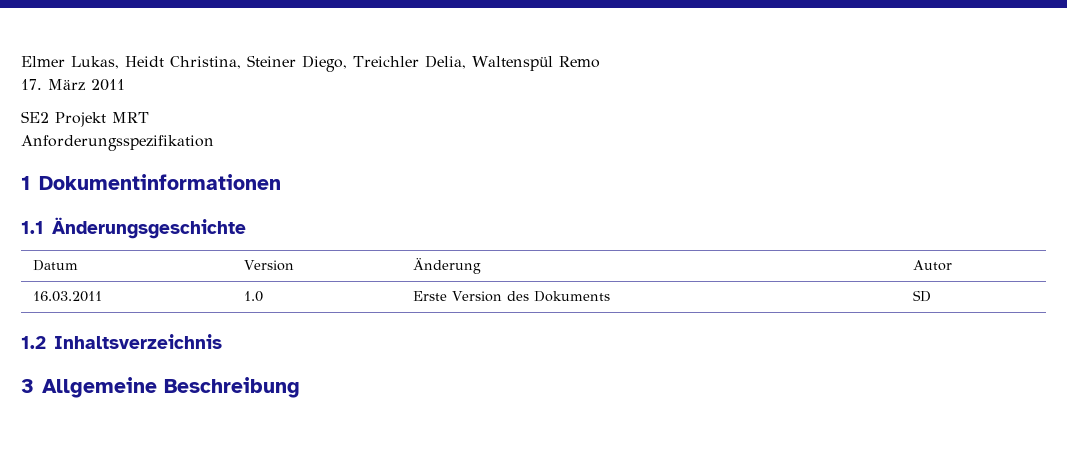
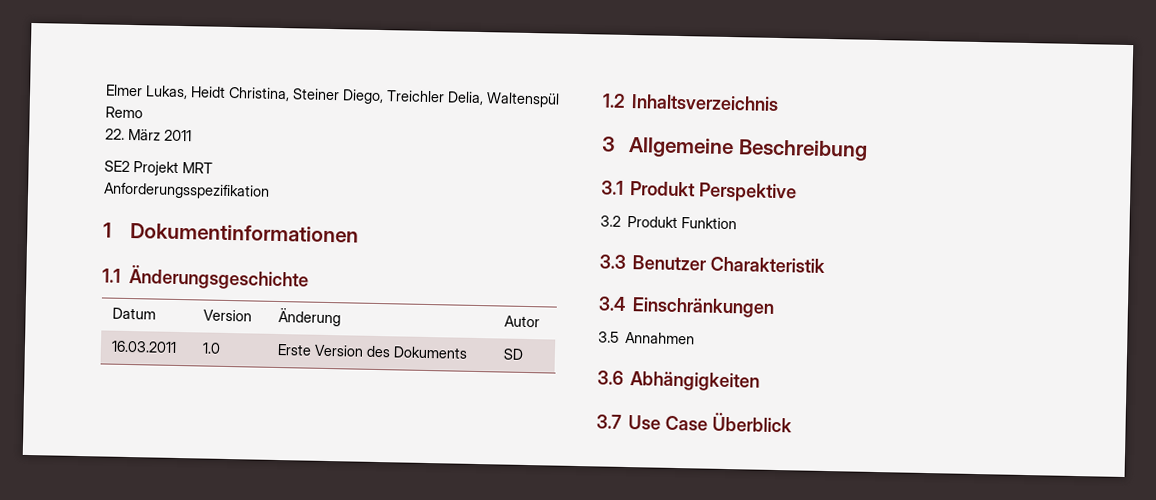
- 17. März 2011
+ 22. März 2011
+ 3.1 Produkt Perspektive
+ 3.2 Produkt Funktion
+ 3.3 Benutzer Charakteristik
+ 3.4 Einschränkungen
+ 3.5 Annahmen
+ 3.6 Abhängigkeiten
+ 3.7 Use Case Überblick

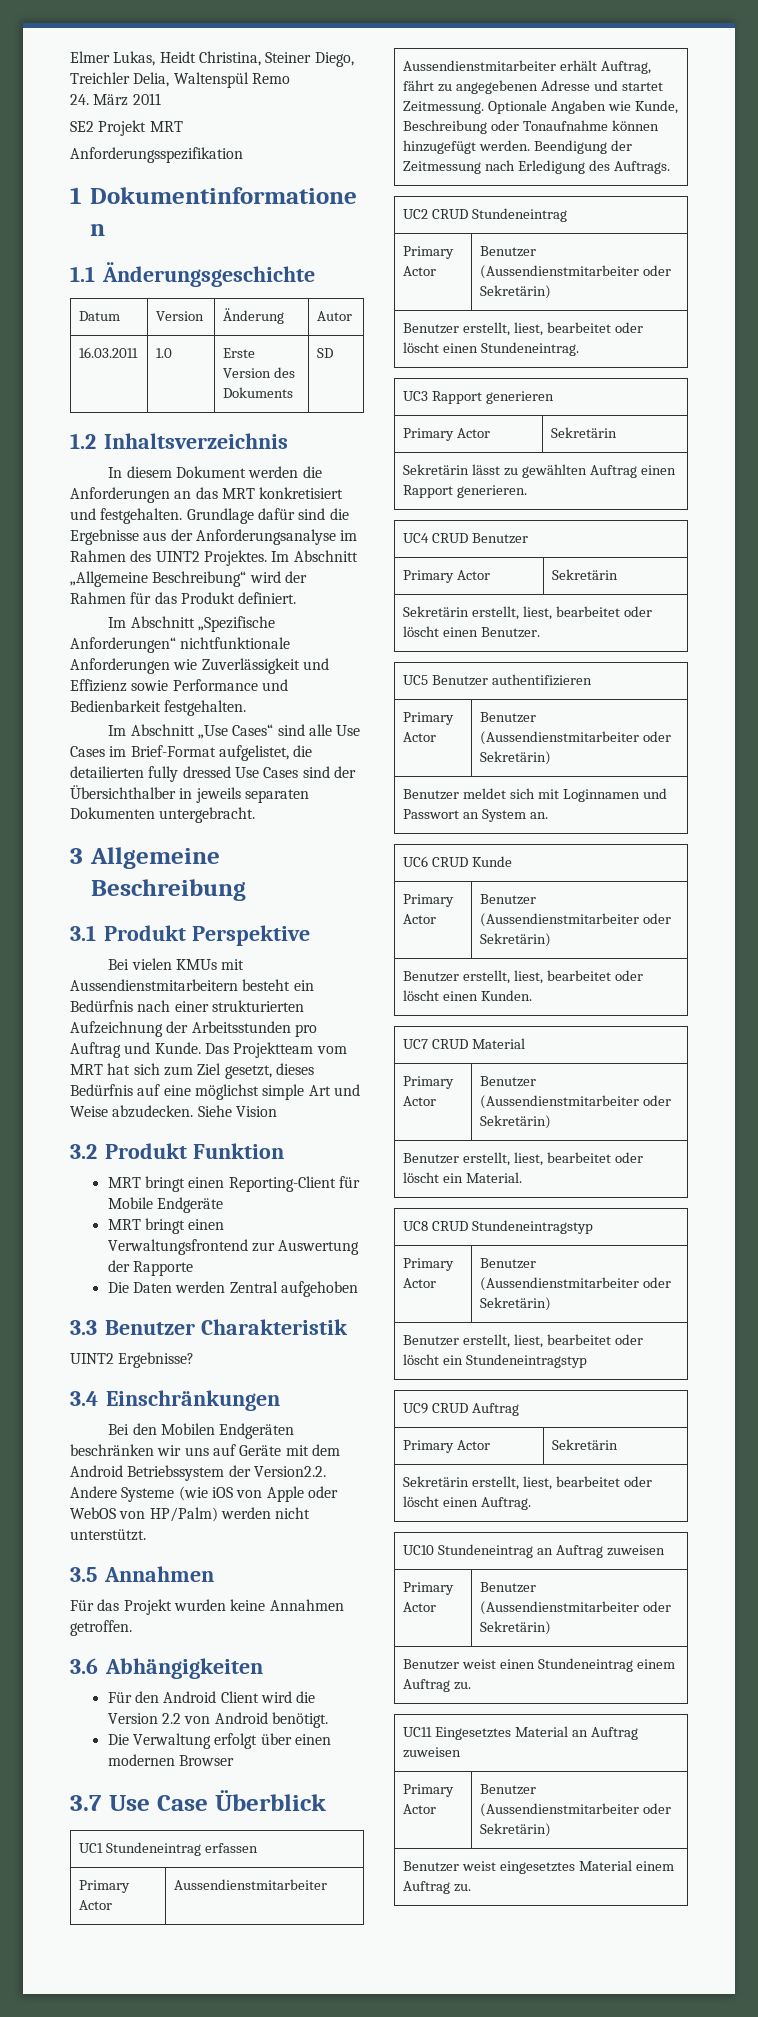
- 22. März 2011
+ 24. März 2011
+ In diesem Dokument werden die Anforderungen an das MRT konkretisiert und festgehalten. Grundlage dafür sind die Ergebnisse aus der Anforderungsanalyse im Rahmen des UINT2 Projektes. Im Abschnitt „Allgemeine Beschreibung“ wird der Rahmen für das Produkt definiert.
+ Im Abschnitt „Spezifische Anforderungen“ nichtfunktionale Anforderungen wie Zuverlässigkeit und Effizienz sowie Performance und Bedienbarkeit festgehalten.
+ Im Abschnitt „Use Cases“ sind alle Use Cases im Brief-Format aufgelistet, die detailierten fully dressed Use Cases sind der Übersichthalber in jeweils separaten Dokumenten untergebracht.
+ Bei vielen KMUs mit Aussendienstmitarbeitern besteht ein Bedürfnis nach einer strukturierten Aufzeichnung der Arbeitsstunden pro Auftrag und Kunde. Das Projektteam vom MRT hat sich zum Ziel gesetzt, dieses Bedürfnis auf eine möglichst simple Art und Weise abzudecken. Siehe Vision
  3.2 Produkt Funktion
+ MRT bringt einen Reporting-Client für Mobile Endgeräte
+ MRT bringt einen Verwaltungsfrontend zur Auswertung der Rapporte
+ Die Daten werden Zentral aufgehoben
+ UINT2 Ergebnisse?
+ Bei den Mobilen Endgeräten beschränken wir uns auf Geräte mit dem Android Betriebssystem der Version2.2. Andere Systeme (wie iOS von Apple oder WebOS von HP/Palm) werden nicht unterstützt.
  3.5 Annahmen
+ Für das Projekt wurden keine Annahmen getroffen.
  3.6 Abhängigkeiten
+ Für den Android Client wird die Version 2.2 von Android benötigt.
+ Die Verwaltung erfolgt über einen modernen Browser
  3.7 Use Case Überblick
+ UC1 Stundeneintrag erfassen
+ Primary Actor | Aussendienstmitarbeiter
+ Aussendienstmitarbeiter erhält Auftrag, fährt zu angegebenen Adresse und startet Zeitmessung. Optionale Angaben wie Kunde, Beschreibung oder Tonaufnahme können hinzugefügt werden. Beendigung der Zeitmessung nach Erledigung des Auftrags.
+ UC2 CRUD Stundeneintrag
+ Primary Actor | Benutzer (Aussendienstmitarbeiter oder Sekretärin)
+ Benutzer erstellt, liest, bearbeitet oder löscht einen Stundeneintrag.
+ UC3 Rapport generieren
+ Primary Actor | Sekretärin
+ Sekretärin lässt zu gewählten Auftrag einen Rapport generieren.
+ UC4 CRUD Benutzer
+ Primary Actor | Sekretärin
+ Sekretärin erstellt, liest, bearbeitet oder löscht einen Benutzer.
+ UC5 Benutzer authentifizieren
+ Primary Actor | Benutzer (Aussendienstmitarbeiter oder Sekretärin)
+ Benutzer meldet sich mit Loginnamen und Passwort an System an.
+ UC6 CRUD Kunde
+ Primary Actor | Benutzer (Aussendienstmitarbeiter oder Sekretärin)
+ Benutzer erstellt, liest, bearbeitet oder löscht einen Kunden.
+ UC7 CRUD Material
+ Primary Actor | Benutzer (Aussendienstmitarbeiter oder Sekretärin)
+ Benutzer erstellt, liest, bearbeitet oder löscht ein Material.
+ UC8 CRUD Stundeneintragstyp
+ Primary Actor | Benutzer (Aussendienstmitarbeiter oder Sekretärin)
+ Benutzer erstellt, liest, bearbeitet oder löscht ein Stundeneintragstyp
+ UC9 CRUD Auftrag
+ Primary Actor | Sekretärin
+ Sekretärin erstellt, liest, bearbeitet oder löscht einen Auftrag.
+ UC10 Stundeneintrag an Auftrag zuweisen
+ Primary Actor | Benutzer (Aussendienstmitarbeiter oder Sekretärin)
+ Benutzer weist einen Stundeneintrag einem Auftrag zu.
+ UC11 Eingesetztes Material an Auftrag zuweisen
+ Primary Actor | Benutzer (Aussendienstmitarbeiter oder Sekretärin)
+ Benutzer weist eingesetztes Material einem Auftrag zu.

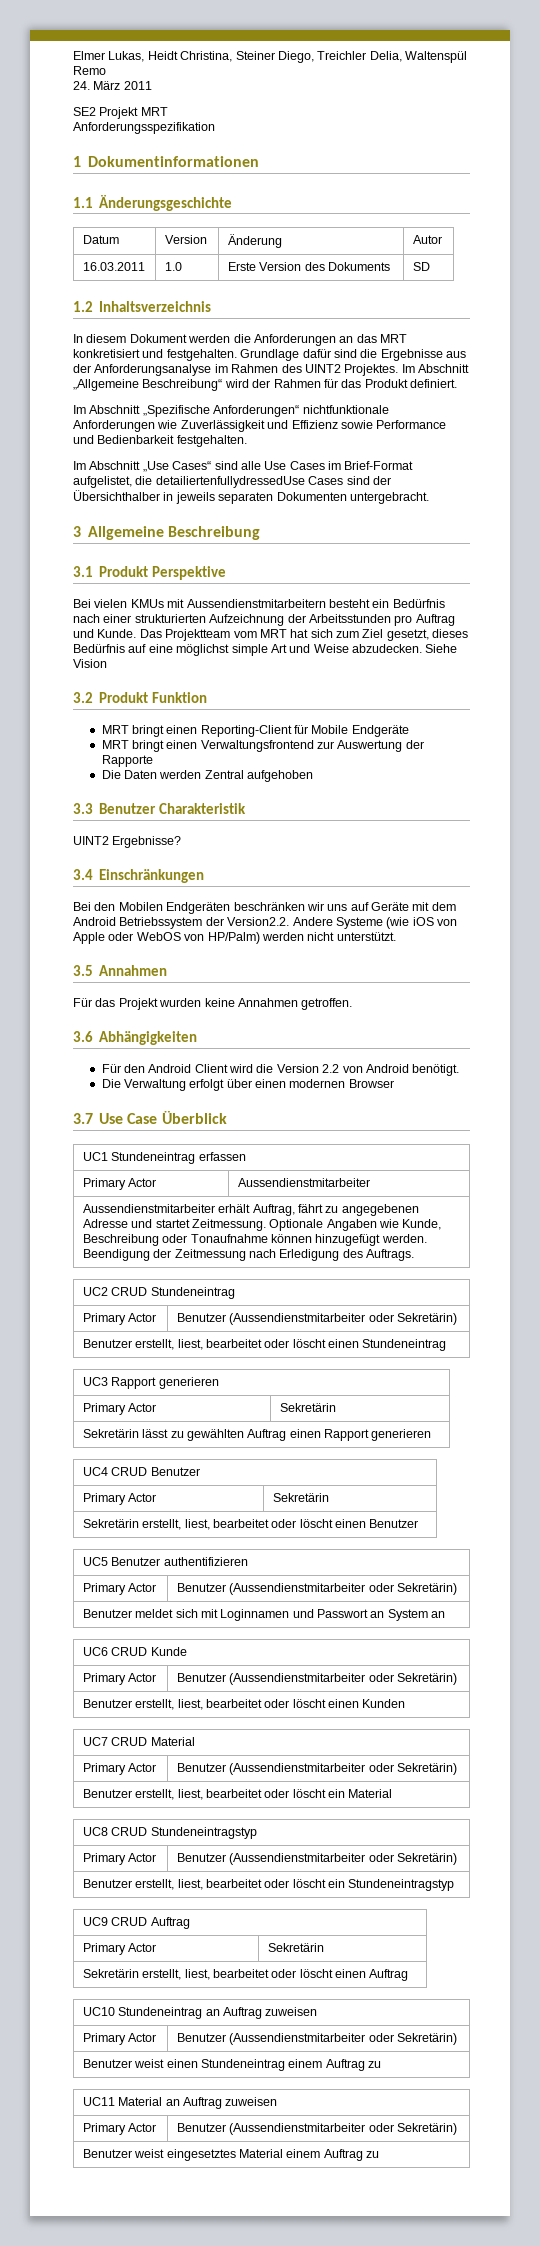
- Im Abschnitt „Use Cases“ sind alle Use Cases im Brief-Format aufgelistet, die detailierten fully dressed Use Cases sind der Übersichthalber in jeweils separaten Dokumenten untergebracht.
+ Im Abschnitt „Use Cases“ sind alle Use Cases im Brief-Format aufgelistet, die detailiertenfullydressedUse Cases sind der Übersichthalber in jeweils separaten Dokumenten untergebracht.
- Benutzer erstellt, liest, bearbeitet oder löscht einen Stundeneintrag.
+ Benutzer erstellt, liest, bearbeitet oder löscht einen Stundeneintrag
- Sekretärin lässt zu gewählten Auftrag einen Rapport generieren.
+ Sekretärin lässt zu gewählten Auftrag einen Rapport generieren
- Sekretärin erstellt, liest, bearbeitet oder löscht einen Benutzer.
+ Sekretärin erstellt, liest, bearbeitet oder löscht einen Benutzer
- Benutzer meldet sich mit Loginnamen und Passwort an System an.
+ Benutzer meldet sich mit Loginnamen und Passwort an System an
- Benutzer erstellt, liest, bearbeitet oder löscht einen Kunden.
+ Benutzer erstellt, liest, bearbeitet oder löscht einen Kunden
- Benutzer erstellt, liest, bearbeitet oder löscht ein Material.
+ Benutzer erstellt, liest, bearbeitet oder löscht ein Material
- Sekretärin erstellt, liest, bearbeitet oder löscht einen Auftrag.
+ Sekretärin erstellt, liest, bearbeitet oder löscht einen Auftrag
- Benutzer weist einen Stundeneintrag einem Auftrag zu.
+ Benutzer weist einen Stundeneintrag einem Auftrag zu
- UC11 Eingesetztes Material an Auftrag zuweisen
+ UC11 Material an Auftrag zuweisen
- Benutzer weist eingesetztes Material einem Auftrag zu.
+ Benutzer weist eingesetztes Material einem Auftrag zu

